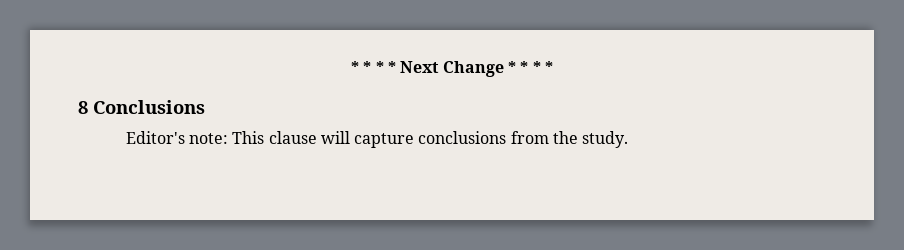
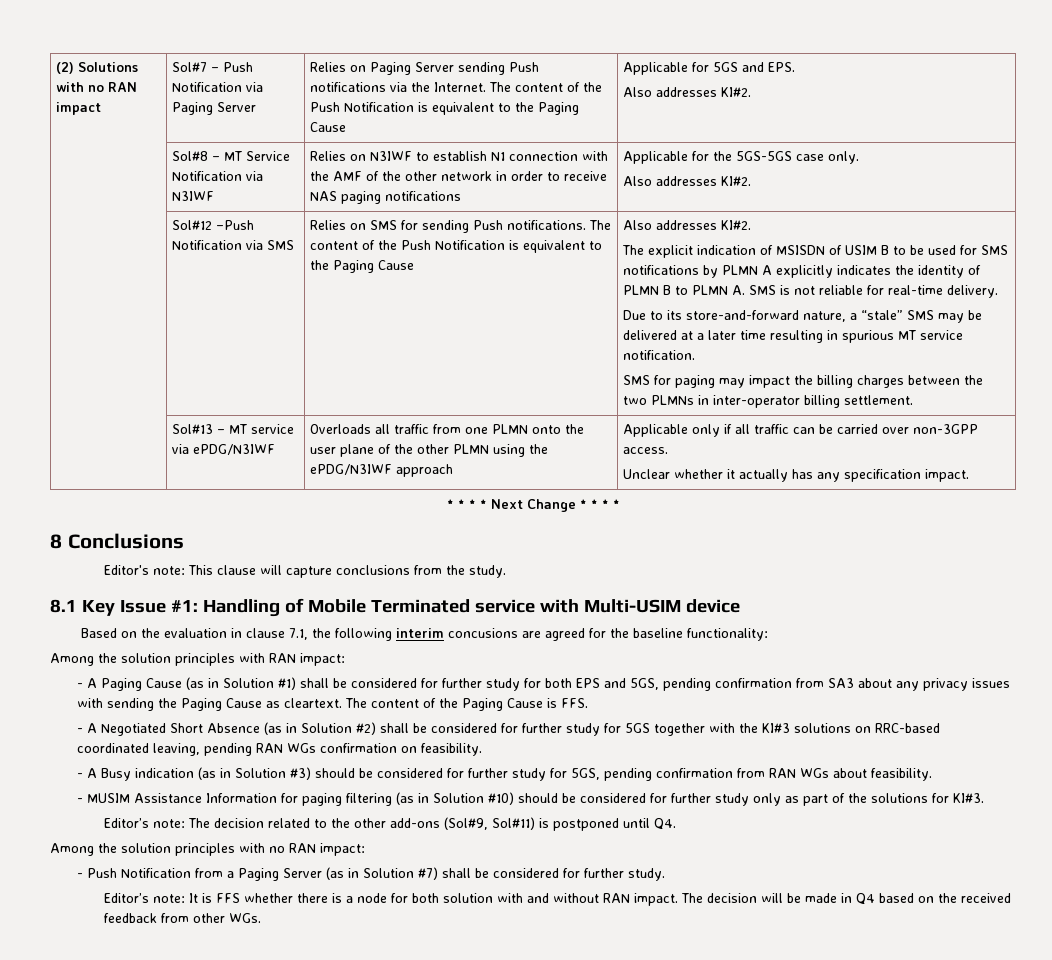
+ (2) Solutions with no RAN impact | Sol#7 – Push Notification via Paging Server | Relies on Paging Server sending Push notifications via the Internet. The content of the Push Notification is equivalent to the Paging Cause | Applicable for 5GS and EPS.
+ Also addresses KI#2.
+ | Sol#8 – MT Service Notification via N3IWF | Relies on N3IWF to establish N1 connection with the AMF of the other network in order to receive NAS paging notifications | Applicable for the 5GS-5GS case only.
+ Also addresses KI#2.
+ | Sol#12 –Push Notification via SMS | Relies on SMS for sending Push notifications. The content of the Push Notification is equivalent to the Paging Cause | Also addresses KI#2.
+ The explicit indication of MSISDN of USIM B to be used for SMS notifications by PLMN A explicitly indicates the identity of PLMN B to PLMN A. SMS is not reliable for real-time delivery.
+ Due to its store-and-forward nature, a “stale” SMS may be delivered at a later time resulting in spurious MT service notification.
+ SMS for paging may impact the billing charges between the two PLMNs in inter-operator billing settlement.
+ | Sol#13 – MT service via ePDG/N3IWF | Overloads all traffic from one PLMN onto the user plane of the other PLMN using the ePDG/N3IWF approach | Applicable only if all traffic can be carried over non-3GPP access.
+ Unclear whether it actually has any specification impact.
+ 8.1 Key Issue #1: Handling of Mobile Terminated service with Multi-USIM device
+ Based on the evaluation in clause 7.1, the following interim concusions are agreed for the baseline functionality:
+ Among the solution principles with RAN impact:
+ - A Paging Cause (as in Solution #1) shall be considered for further study for both EPS and 5GS, pending confirmation from SA3 about any privacy issues with sending the Paging Cause as cleartext. The content of the Paging Cause is FFS.
+ - A Negotiated Short Absence (as in Solution #2) shall be considered for further study for 5GS together with the KI#3 solutions on RRC-based coordinated leaving, pending RAN WGs confirmation on feasibility.
+ - A Busy indication (as in Solution #3) should be considered for further study for 5GS, pending confirmation from RAN WGs about feasibility.
+ - MUSIM Assistance Information for paging filtering (as in Solution #10) should be considered for further study only as part of the solutions for KI#3.
+ Editor’s note: The decision related to the other add-ons (Sol#9, Sol#11) is postponed until Q4.
+ Among the solution principles with no RAN impact:
+ - Push Notification from a Paging Server (as in Solution #7) shall be considered for further study.
+ Editor’s note: It is FFS whether there is a node for both solution with and without RAN impact. The decision will be made in Q4 based on the received feedback from other WGs.

